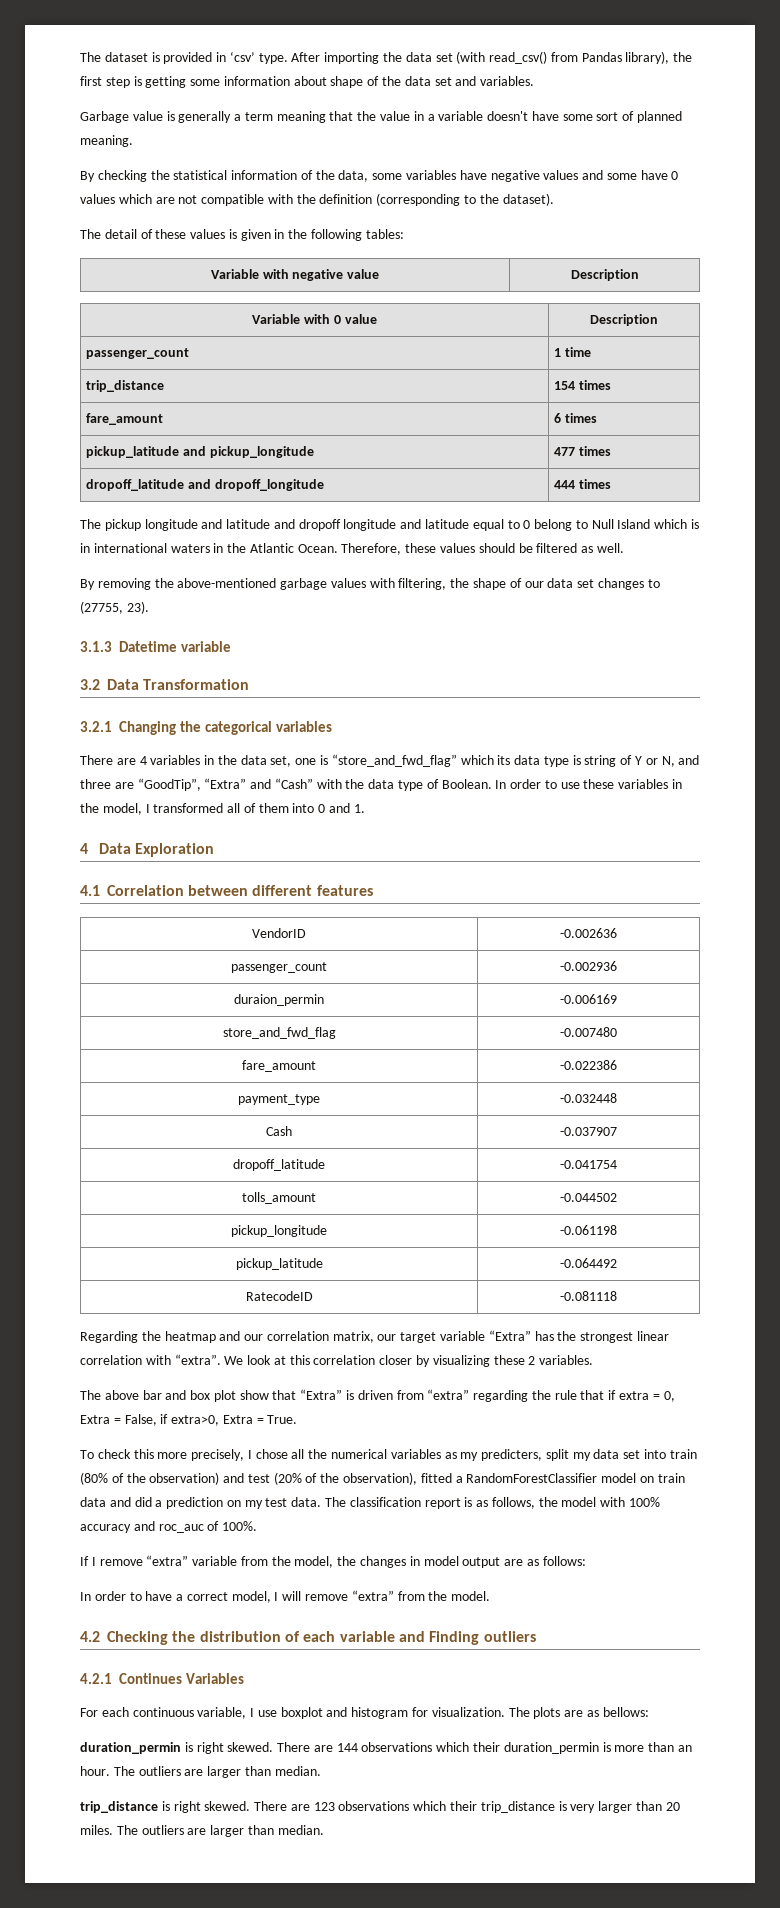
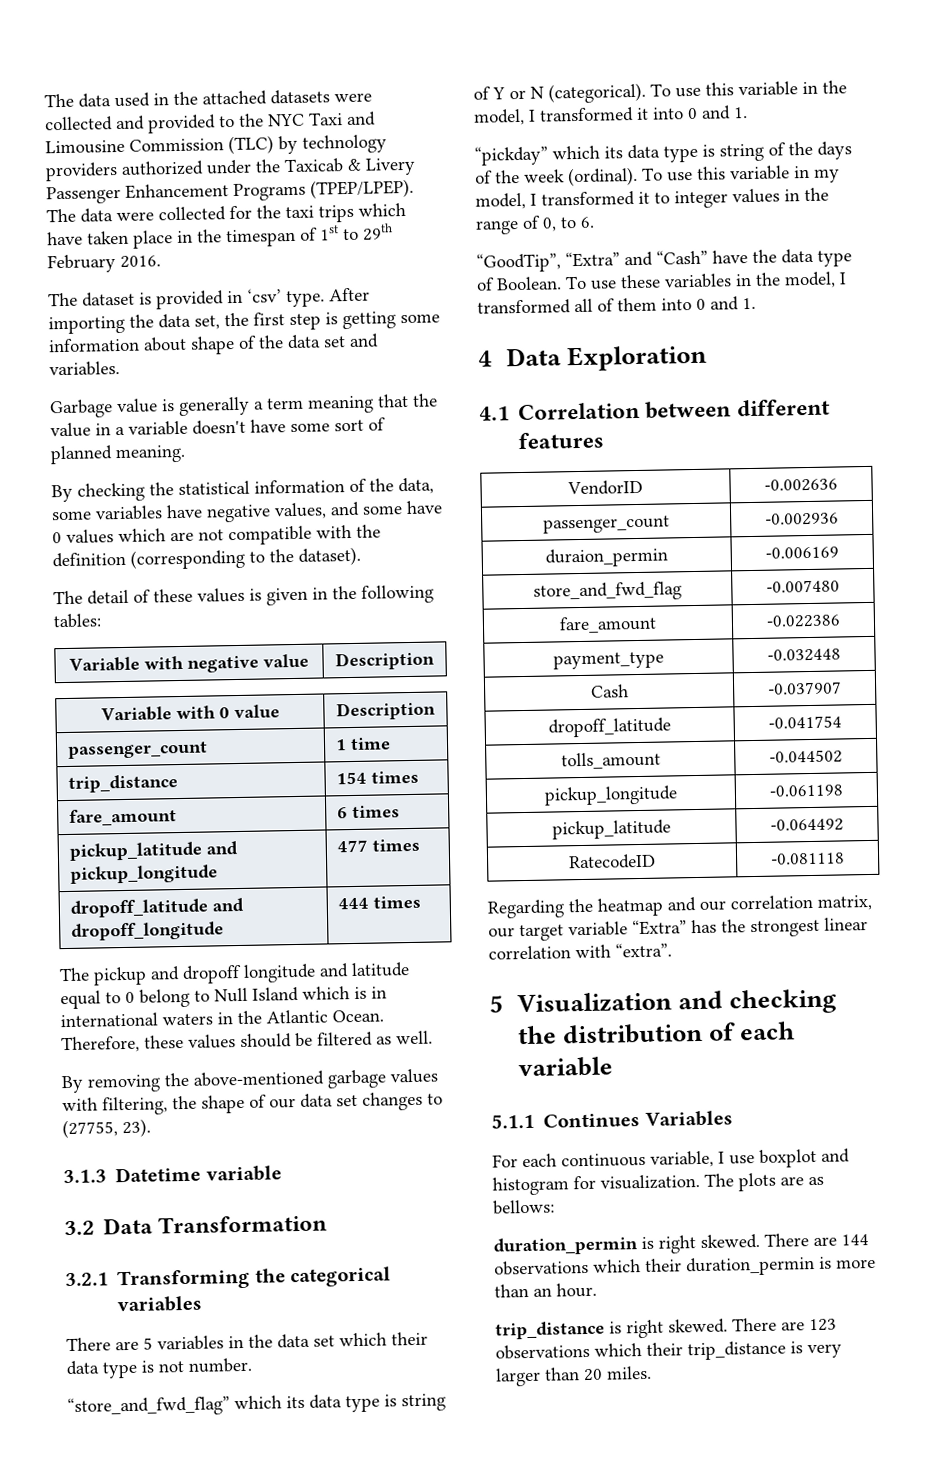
+ The data used in the attached datasets were collected and provided to the NYC Taxi and Limousine Commission (TLC) by technology providers authorized under the Taxicab & Livery Passenger Enhancement Programs (TPEP/LPEP). The data were collected for the taxi trips which have taken place in the timespan of 1st to 29th February 2016.
- After importing the data set (with read_csv() from Pandas library), the first step is getting some information about shape of the data set and variables.
+ After importing the data set, the first step is getting some information about shape of the data set and variables.
- By checking the statistical information of the data, some variables have negative values and some have 0 values which are not compatible with the definition (corresponding to the dataset).
+ By checking the statistical information of the data, some variables have negative values, and some have 0 values which are not compatible with the definition (corresponding to the dataset).
- The pickup longitude and latitude and dropoff longitude and latitude equal to 0 belong to Null Island which is in international waters in the Atlantic Ocean.
+ The pickup and dropoff longitude and latitude equal to 0 belong to Null Island which is in international waters in the Atlantic Ocean.
- 3.2.1 Changing the categorical variables
+ 3.2.1 Transforming the categorical variables
- There are 4 variables in the data set, one is “store_and_fwd_flag” which its data type is string of Y or N, and three are “GoodTip”, “Extra” and “Cash” with the data type of Boolean.
+ There are 5 variables in the data set which their data type is not number.
+ “store_and_fwd_flag” which its data type is string of Y or N (categorical). To use this variable in the model, I transformed it into 0 and 1.
+ “pickday” which its data type is string of the days of the week (ordinal). To use this variable in my model, I transformed it to integer values in the range of 0, to 6.
+ “GoodTip”, “Extra” and “Cash” have the data type of Boolean.
- In order to use these variables in the model, I transformed all of them into 0 and 1.
+ To use these variables in the model, I transformed all of them into 0 and 1.
- Regarding the heatmap and our correlation matrix, our target variable “Extra” has the strongest linear correlation with “extra”. We look at this correlation closer by visualizing these 2 variables.
- The above bar and box plot show that “Extra” is driven from “extra” regarding the rule that if extra = 0, Extra = False, if extra>0, Extra = True.
- To check this more precisely, I chose all the numerical variables as my predicters, split my data set into train (80% of the observation) and test (20% of the observation), fitted a RandomForestClassifier model on train data and did a prediction on my test data. The classification report is as follows, the model with 100% accuracy and roc_auc of 100%.
- If I remove “extra” variable from the model, the changes in model output are as follows:
- In order to have a correct model, I will remove “extra” from the model.
- 4.2 Checking the distribution of each variable and Finding outliers
- 4.2.1 Continues Variables
+ Regarding the heatmap and our correlation matrix, our target variable “Extra” has the strongest linear correlation with “extra”.
+ 5 Visualization and checking the distribution of each variable
+ 5.1.1 Continues Variables
- There are 144 observations which their duration_permin is more than an hour. The outliers are larger than median.
+ There are 144 observations which their duration_permin is more than an hour.
- There are 123 observations which their trip_distance is very larger than 20 miles. The outliers are larger than median.
+ There are 123 observations which their trip_distance is very larger than 20 miles.

